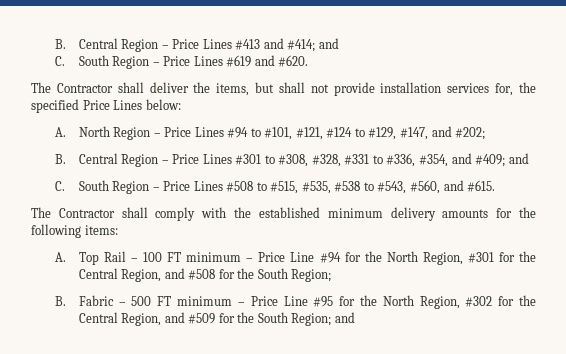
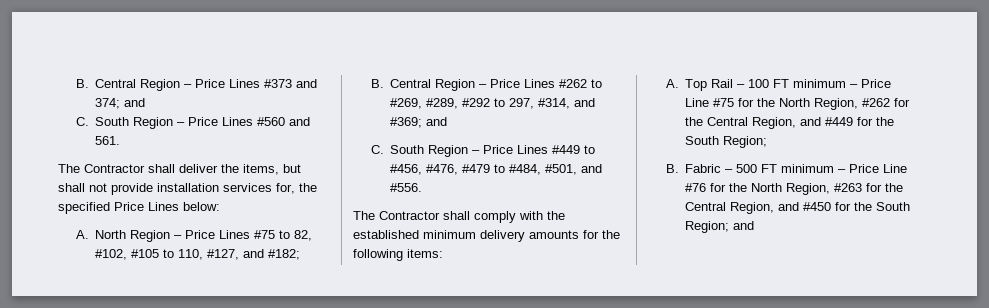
- B. Central Region – Price Lines #413 and #414; and
- C. South Region – Price Lines #619 and #620.
+ B. Central Region – Price Lines #373 and 374; and
+ C. South Region – Price Lines #560 and 561.
- A. North Region – Price Lines #94 to #101, #121, #124 to #129, #147, and #202;
- B. Central Region – Price Lines #301 to #308, #328, #331 to #336, #354, and #409; and
- C. South Region – Price Lines #508 to #515, #535, #538 to #543, #560, and #615.
+ A. North Region – Price Lines #75 to 82, #102, #105 to 110, #127, and #182;
+ B. Central Region – Price Lines #262 to #269, #289, #292 to 297, #314, and #369; and
+ C. South Region – Price Lines #449 to #456, #476, #479 to #484, #501, and #556.
- A. Top Rail – 100 FT minimum – Price Line #94 for the North Region, #301 for the Central Region, and #508 for the South Region;
+ A. Top Rail – 100 FT minimum – Price Line #75 for the North Region, #262 for the Central Region, and #449 for the South Region;
- B. Fabric – 500 FT minimum – Price Line #95 for the North Region, #302 for the Central Region, and #509 for the South Region; and
+ B. Fabric – 500 FT minimum – Price Line #76 for the North Region, #263 for the Central Region, and #450 for the South Region; and

